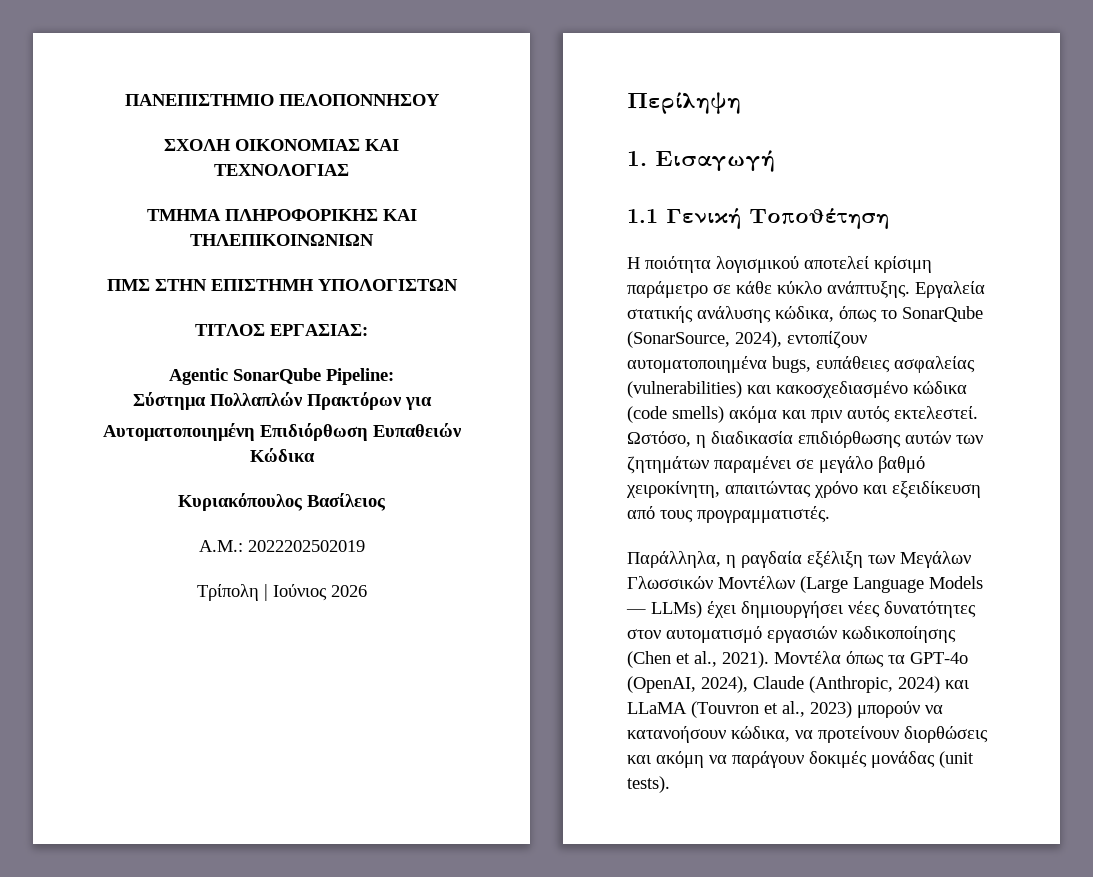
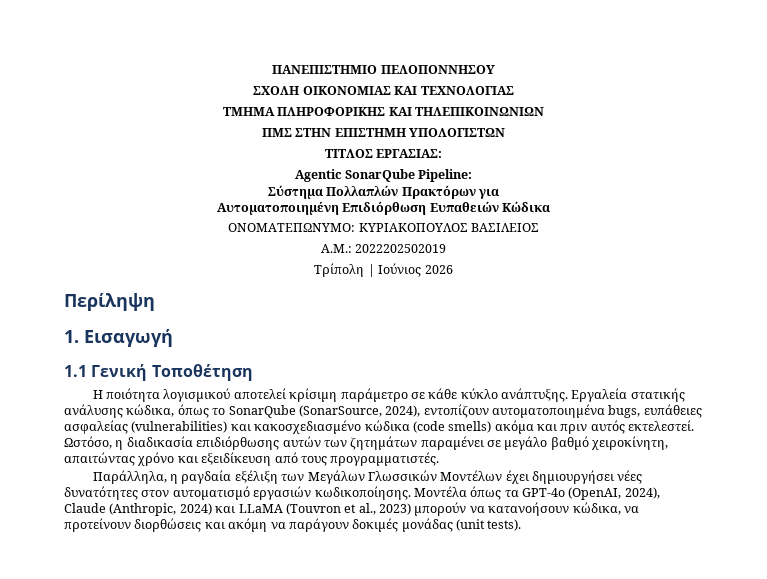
- Κυριακόπουλος Βασίλειος
+ ΟΝΟΜΑΤΕΠΩΝΥΜΟ: ΚΥΡΙΑΚΟΠΟΥΛΟΣ ΒΑΣΙΛΕΙΟΣ
- Παράλληλα, η ραγδαία εξέλιξη των Μεγάλων Γλωσσικών Μοντέλων (Large Language Models — LLMs) έχει δημιουργήσει νέες δυνατότητες στον αυτοματισμό εργασιών κωδικοποίησης (Chen et al., 2021).
+ Παράλληλα, η ραγδαία εξέλιξη των Μεγάλων Γλωσσικών Μοντέλων έχει δημιουργήσει νέες δυνατότητες στον αυτοματισμό εργασιών κωδικοποίησης.

